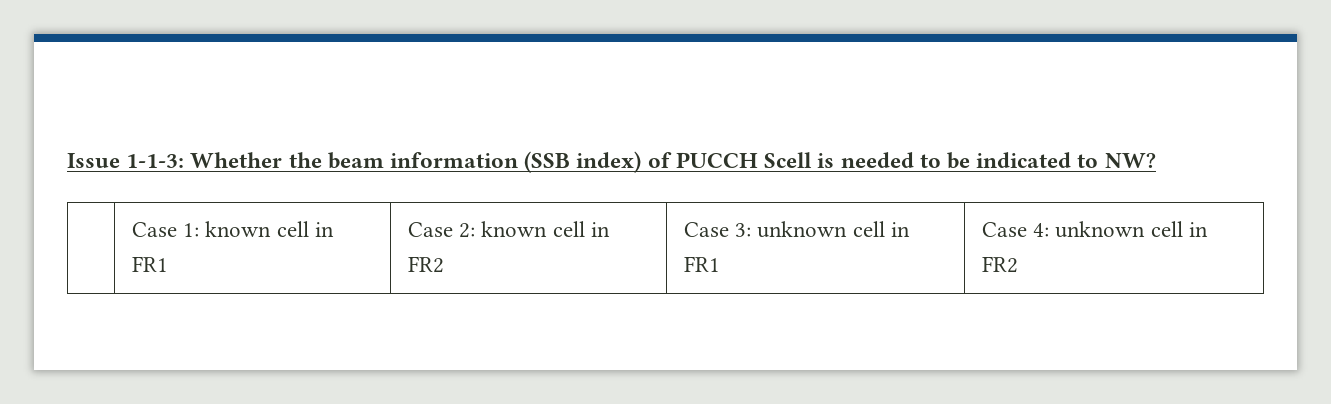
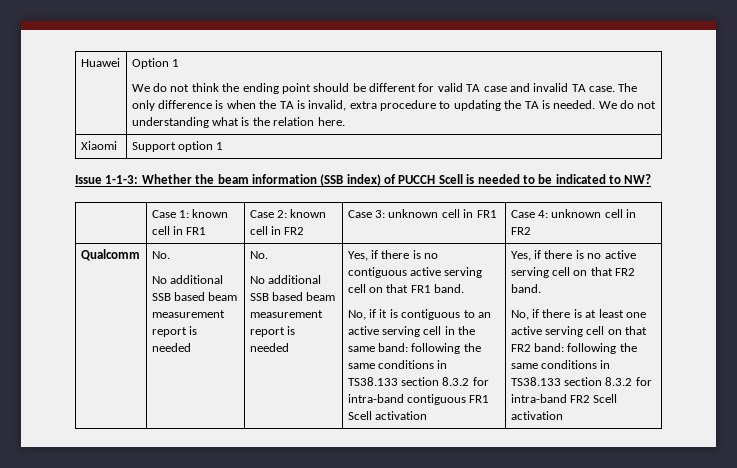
+ Huawei | Option 1
+ We do not think the ending point should be different for valid TA case and invalid TA case. The only difference is when the TA is invalid, extra procedure to updating the TA is needed. We do not understanding what is the relation here.
+ Xiaomi | Support option 1
+ Qualcomm | No.
+ No additional SSB based beam measurement report is needed | No.
+ No additional SSB based beam measurement report is needed | Yes, if there is no contiguous active serving cell on that FR1 band.
+ No, if it is contiguous to an active serving cell in the same band: following the same conditions in TS38.133 section 8.3.2 for intra-band contiguous FR1 Scell activation | Yes, if there is no active serving cell on that FR2 band.
+ No, if there is at least one active serving cell on that FR2 band: following the same conditions in TS38.133 section 8.3.2 for intra-band FR2 Scell activation

